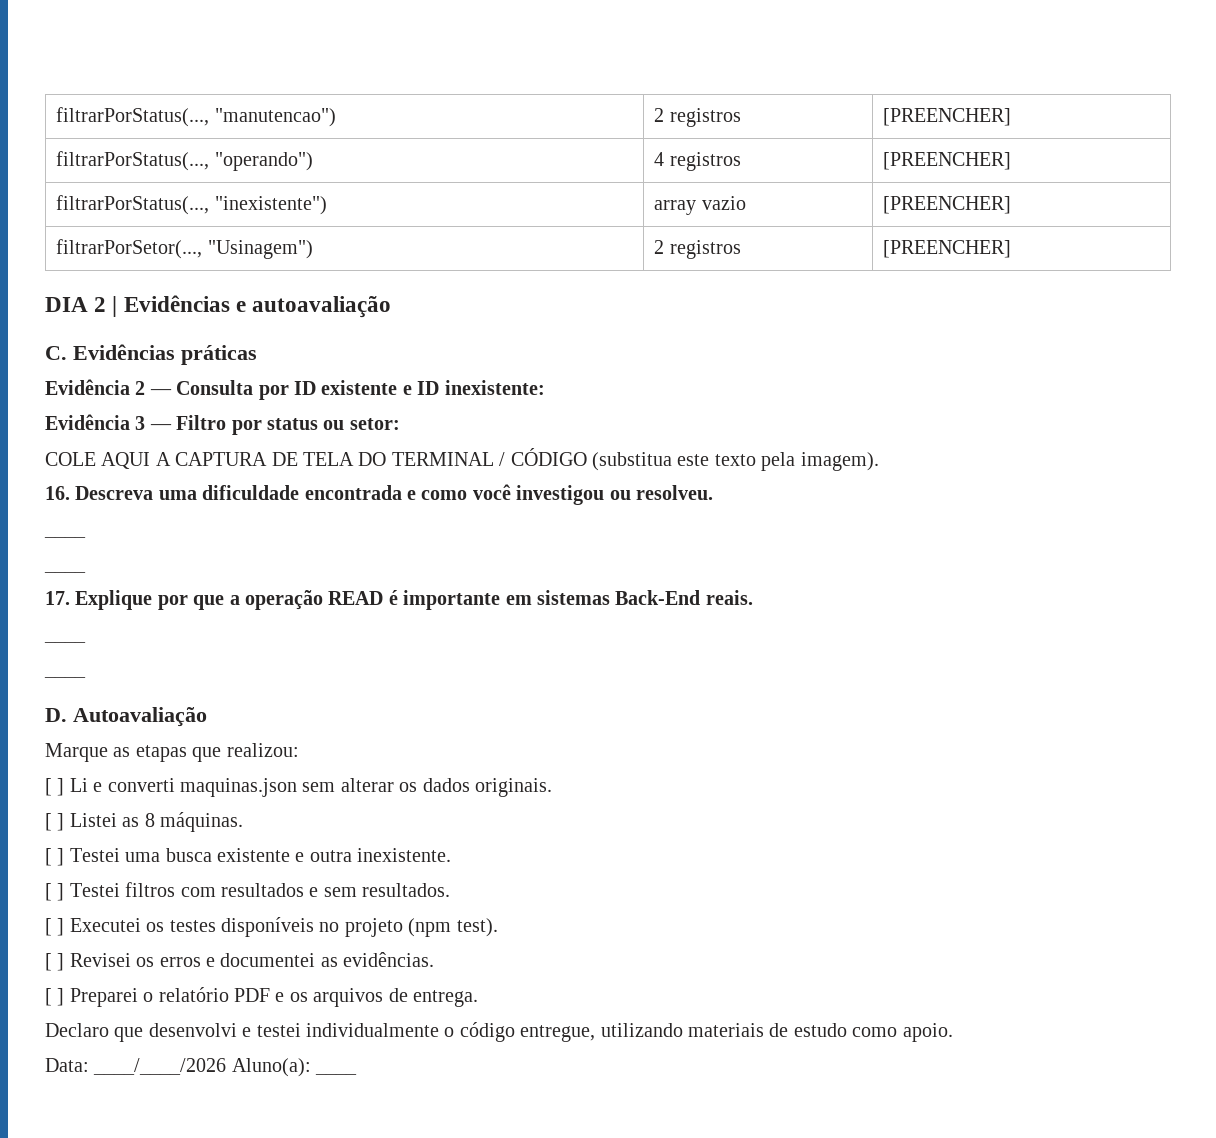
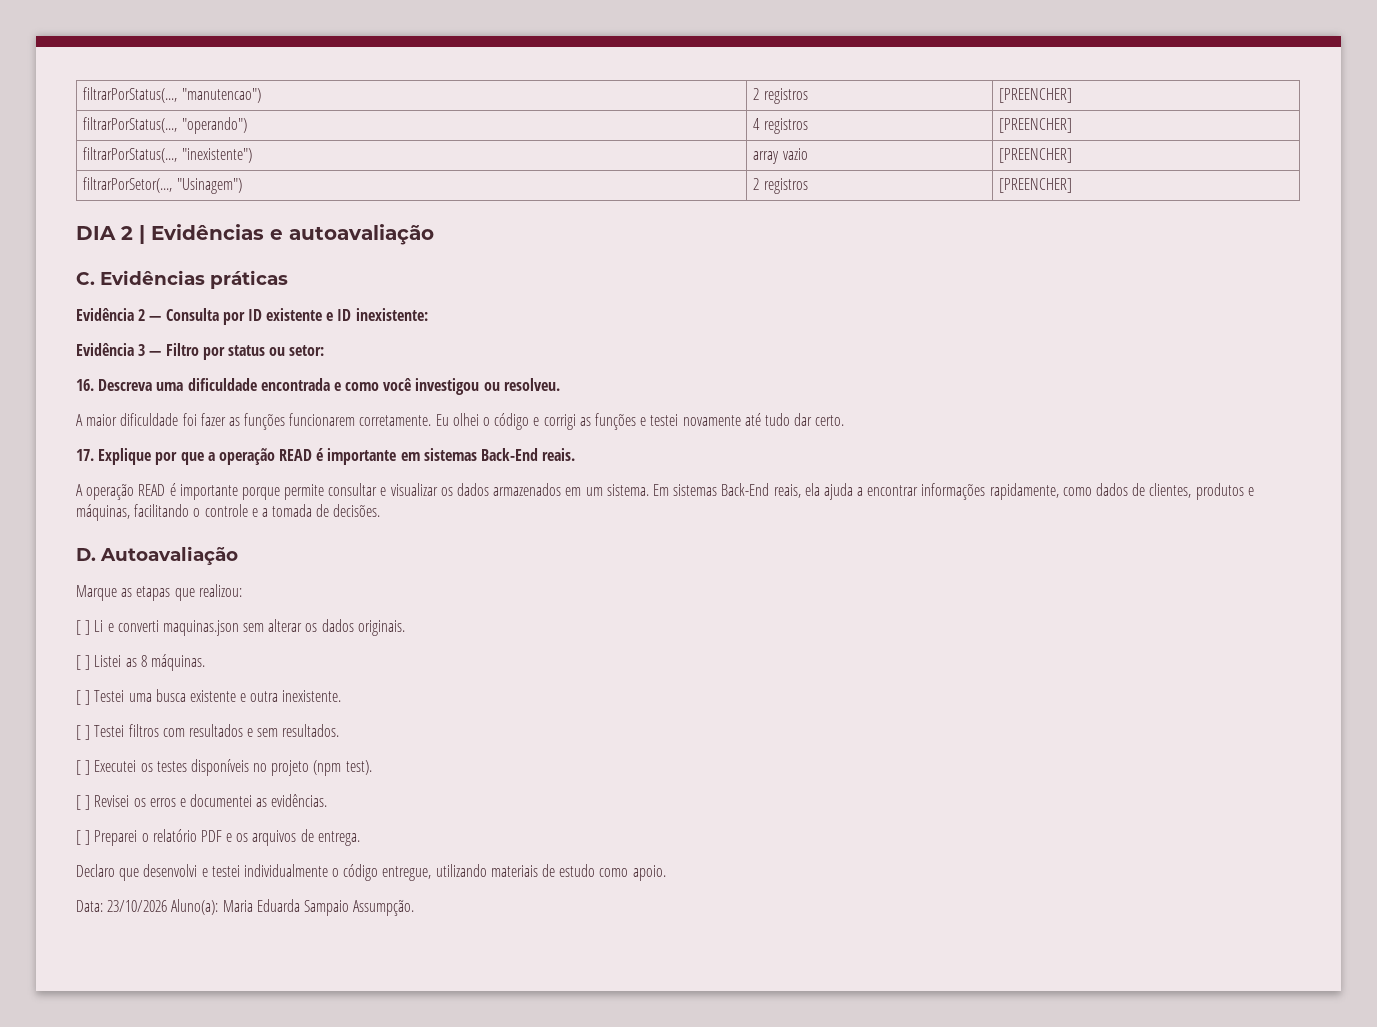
- COLE AQUI A CAPTURA DE TELA DO TERMINAL / CÓDIGO (substitua este texto pela imagem).
  16. Descreva uma dificuldade encontrada e como você investigou ou resolveu.
- ____
- ____
+ A maior dificuldade foi fazer as funções funcionarem corretamente. Eu olhei o código e corrigi as funções e testei novamente até tudo dar certo.
  17. Explique por que a operação READ é importante em sistemas Back-End reais.
- ____
- ____
+ A operação READ é importante porque permite consultar e visualizar os dados armazenados em um sistema. Em sistemas Back-End reais, ela ajuda a encontrar informações rapidamente, como dados de clientes, produtos e máquinas, facilitando o controle e a tomada de decisões.
- Data: ____/____/2026 Aluno(a): ____
+ Data: 23/10/2026 Aluno(a): Maria Eduarda Sampaio Assumpção.

